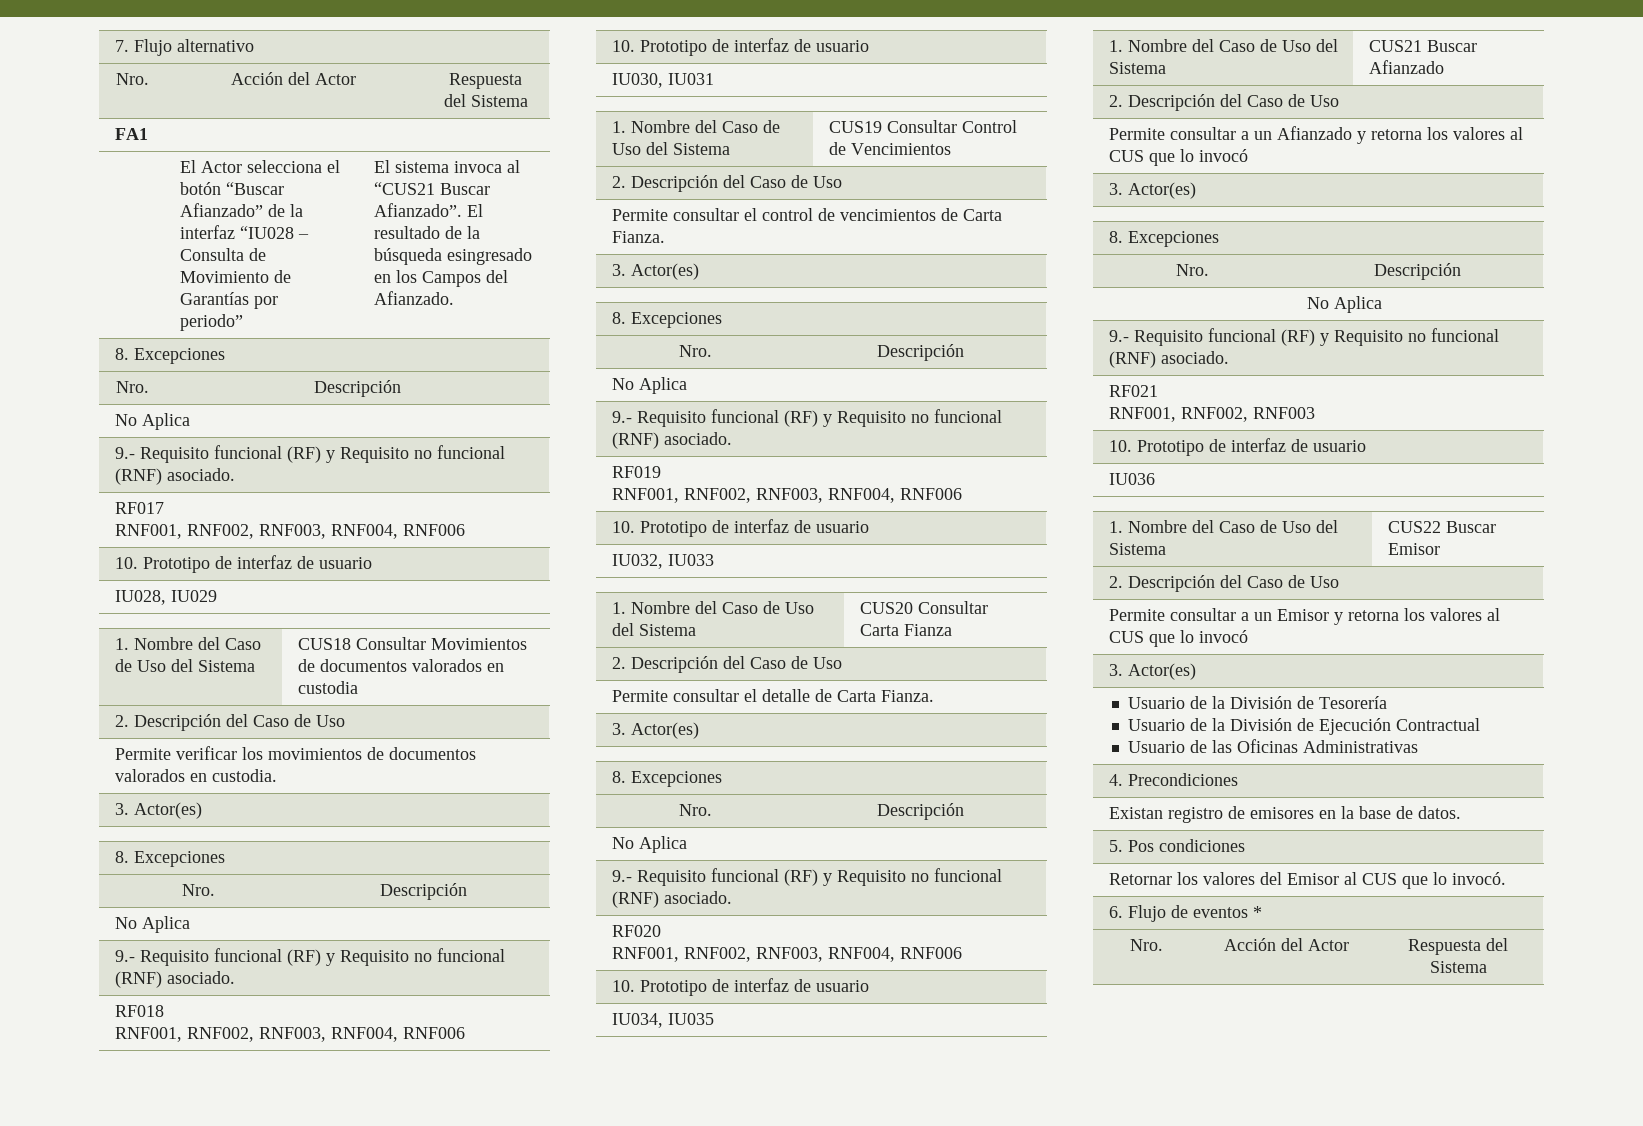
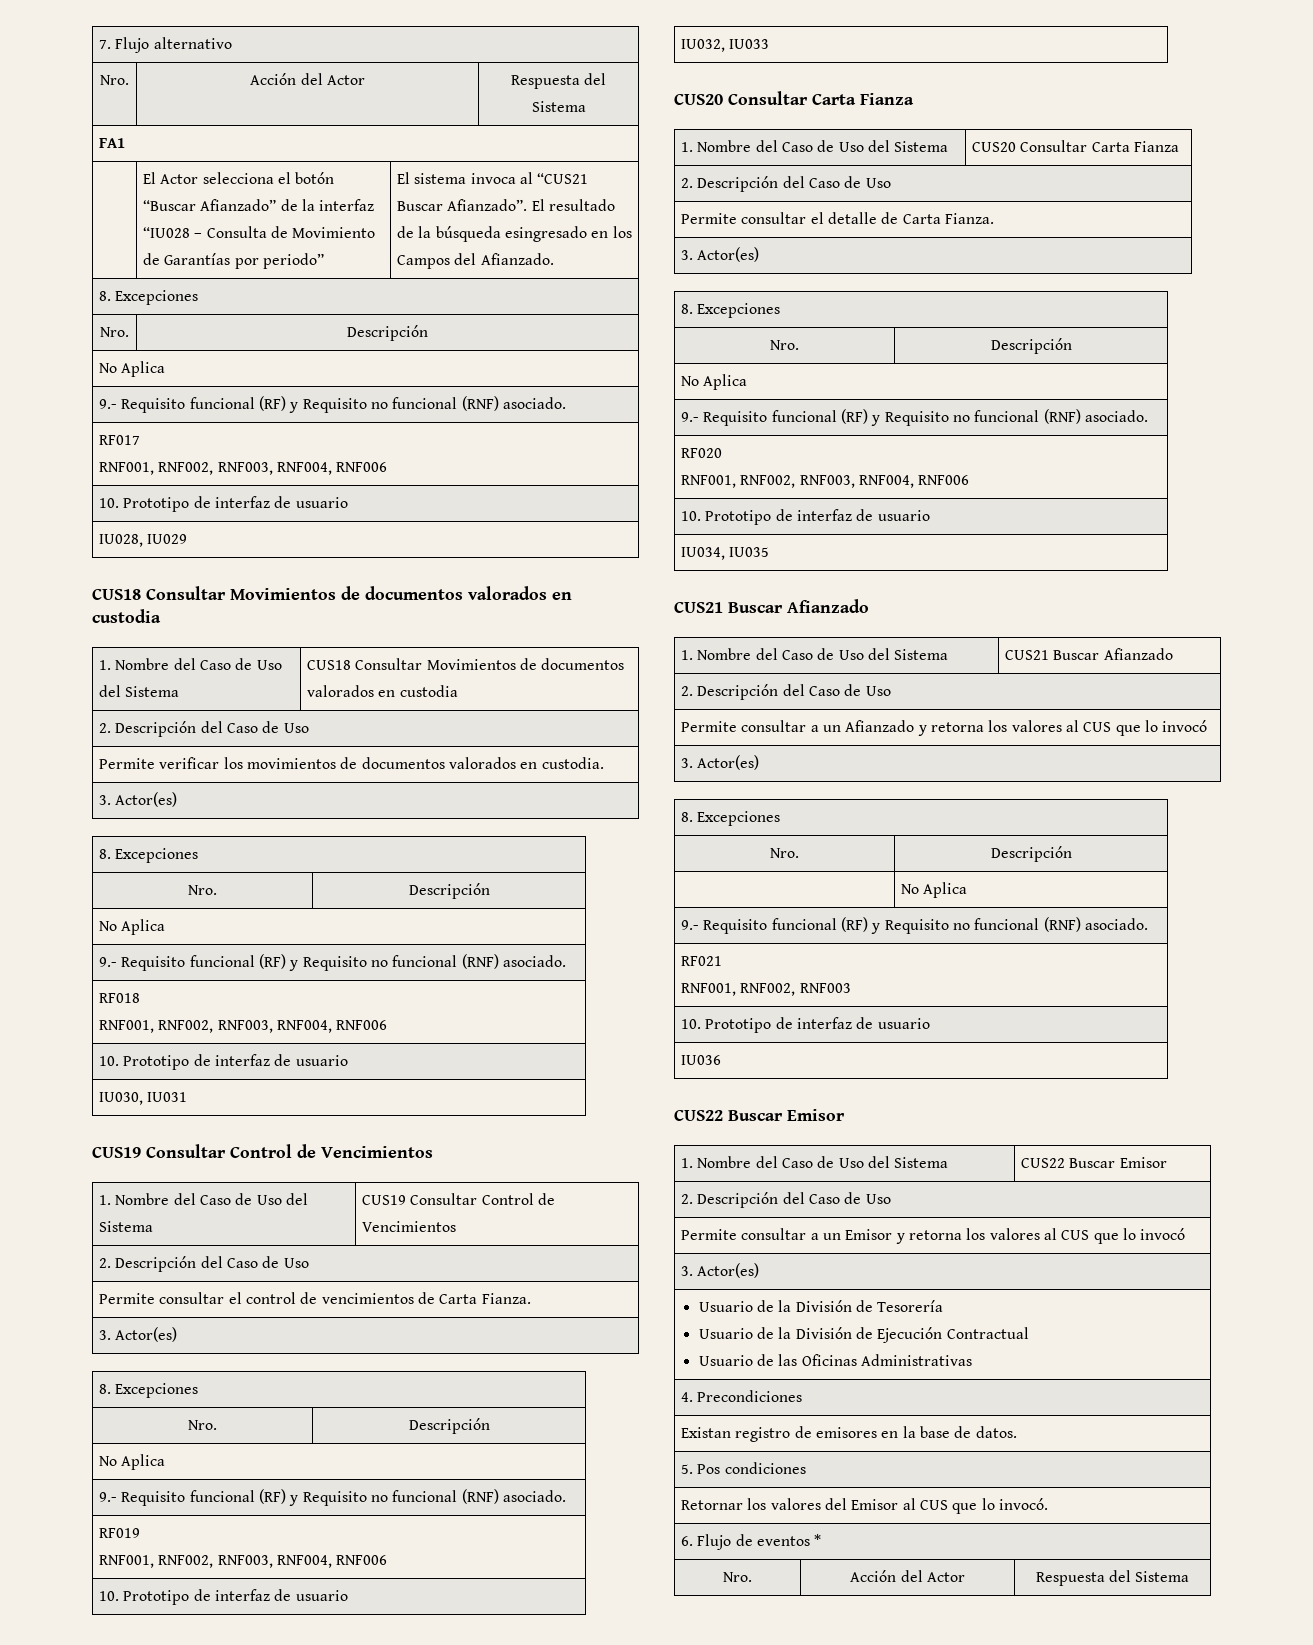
  IU028, IU029
+ CUS18 Consultar Movimientos de documentos valorados en custodia
  IU030, IU031
+ CUS19 Consultar Control de Vencimientos
  IU032, IU033
+ CUS20 Consultar Carta Fianza
  IU034, IU035
+ CUS21 Buscar Afianzado
  IU036
+ CUS22 Buscar Emisor

